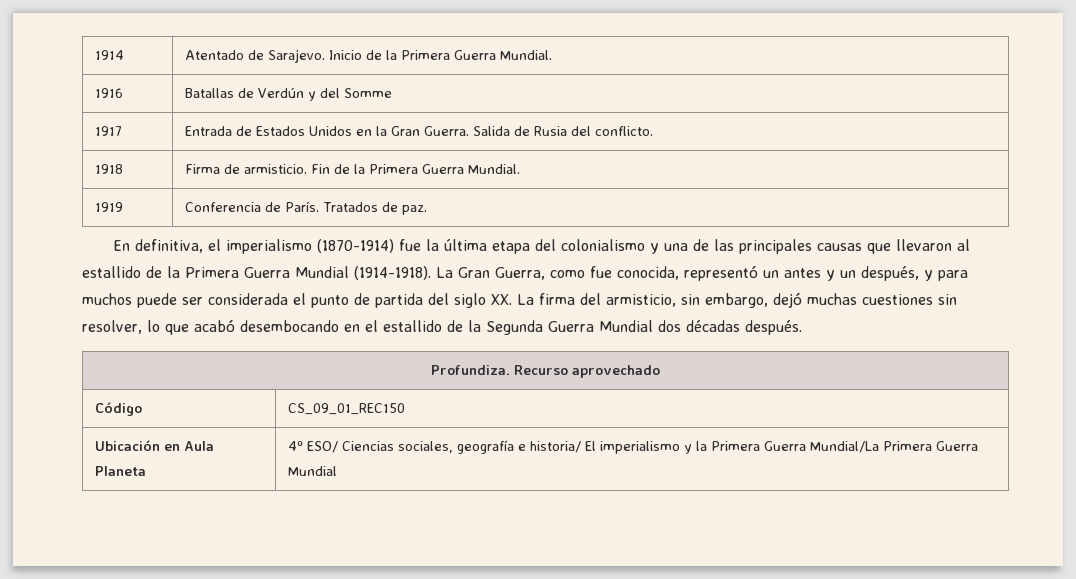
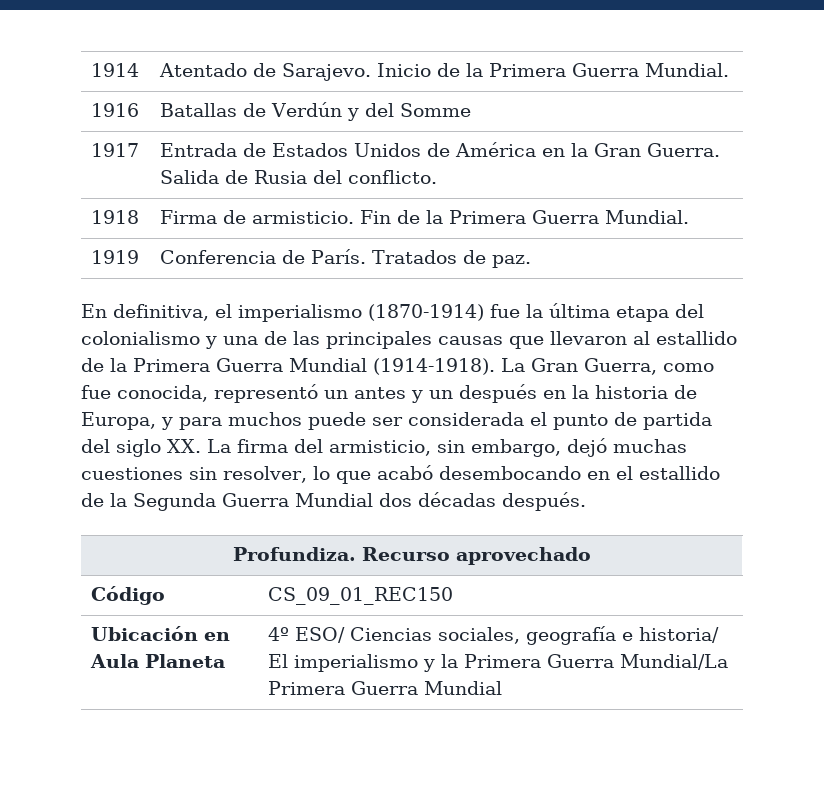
- 1917 | Entrada de Estados Unidos en la Gran Guerra. Salida de Rusia del conflicto.
+ 1917 | Entrada de Estados Unidos de América en la Gran Guerra. Salida de Rusia del conflicto.
- La Gran Guerra, como fue conocida, representó un antes y un después, y para muchos puede ser considerada el punto de partida del siglo XX. La firma del armisticio, sin embargo, dejó muchas cuestiones sin resolver, lo que acabó desembocando en el estallido de la Segunda Guerra Mundial dos décadas después.
+ La Gran Guerra, como fue conocida, representó un antes y un después en la historia de Europa, y para muchos puede ser considerada el punto de partida del siglo XX. La firma del armisticio, sin embargo, dejó muchas cuestiones sin resolver, lo que acabó desembocando en el estallido de la Segunda Guerra Mundial dos décadas después.

